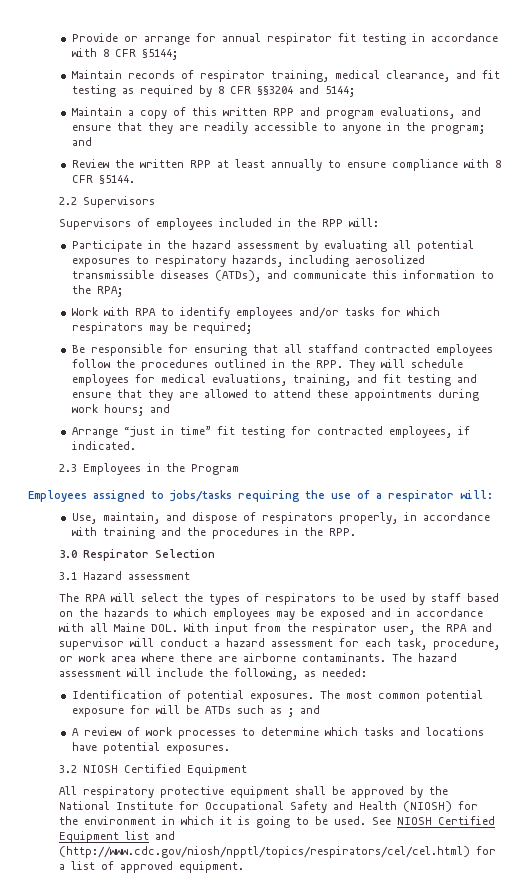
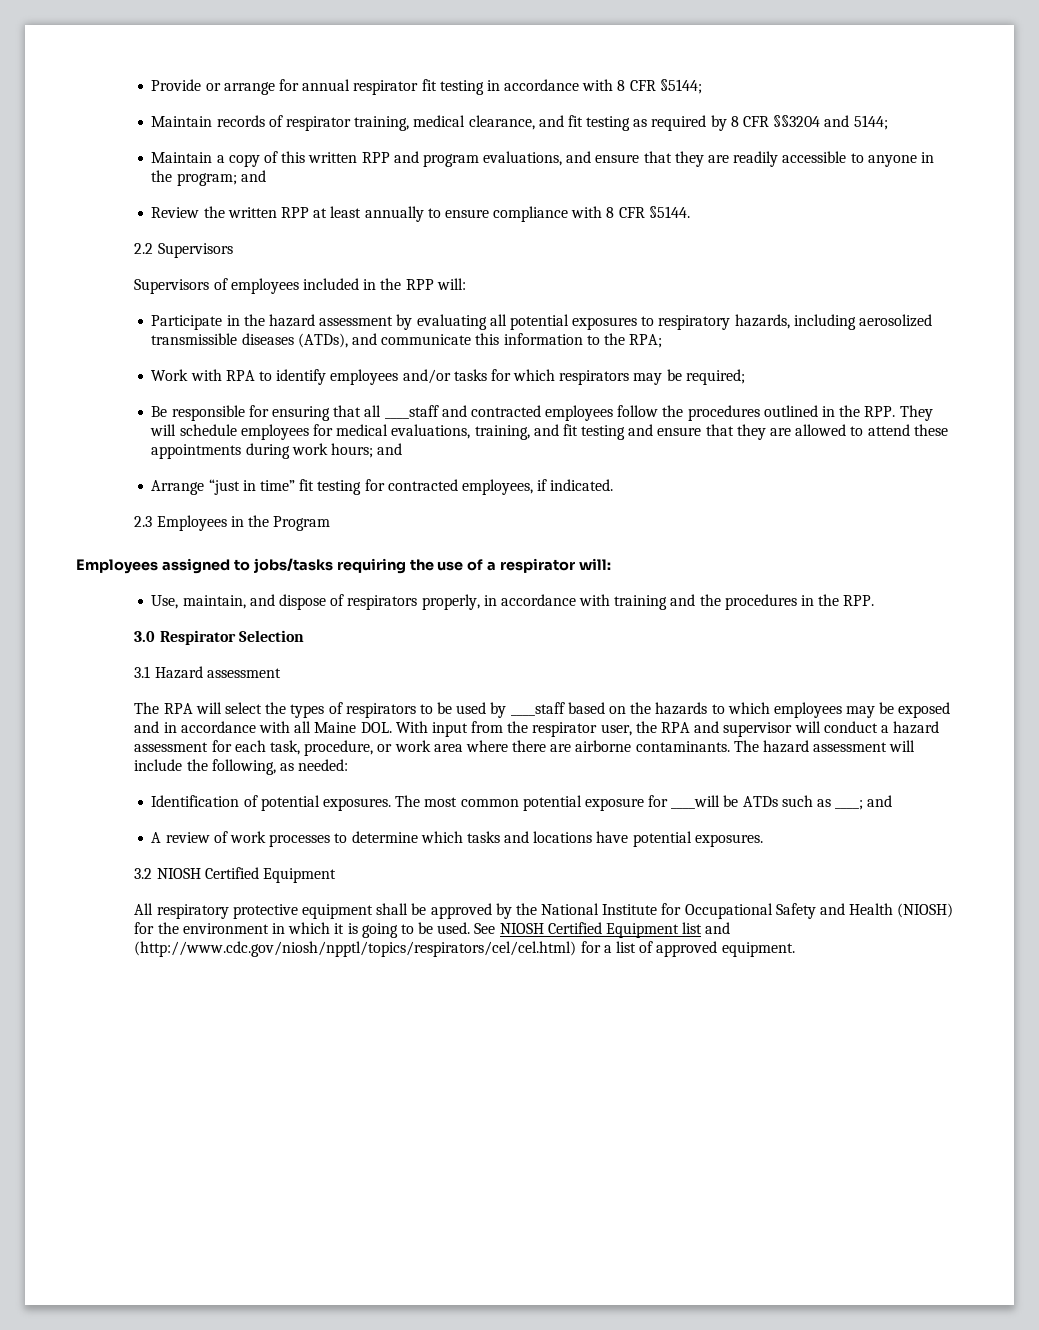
- Be responsible for ensuring that all staffand contracted employees follow the procedures outlined in the RPP. They will schedule employees for medical evaluations, training, and fit testing and ensure that they are allowed to attend these appointments during work hours; and
+ Be responsible for ensuring that all ____staff and contracted employees follow the procedures outlined in the RPP. They will schedule employees for medical evaluations, training, and fit testing and ensure that they are allowed to attend these appointments during work hours; and
- The RPA will select the types of respirators to be used by staff based on the hazards to which employees may be exposed and in accordance with all Maine DOL. With input from the respirator user, the RPA and supervisor will conduct a hazard assessment for each task, procedure, or work area where there are airborne contaminants.
+ The RPA will select the types of respirators to be used by ____staff based on the hazards to which employees may be exposed and in accordance with all Maine DOL. With input from the respirator user, the RPA and supervisor will conduct a hazard assessment for each task, procedure, or work area where there are airborne contaminants.
- The most common potential exposure for will be ATDs such as ; and
+ The most common potential exposure for ____will be ATDs such as ____; and

